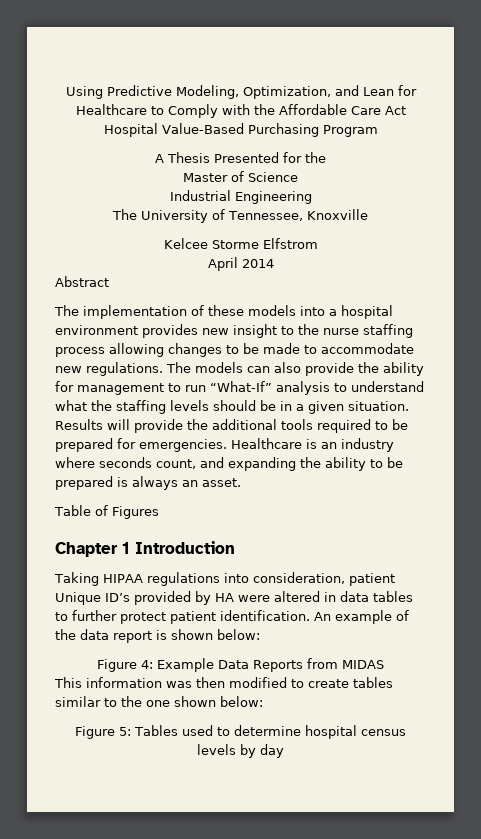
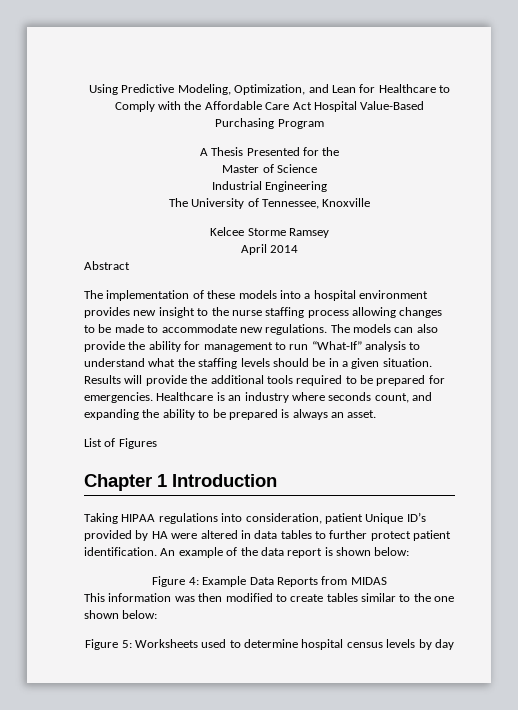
- Kelcee Storme Elfstrom
+ Kelcee Storme Ramsey
- Table of Figures
+ List of Figures
- Figure 5: Tables used to determine hospital census levels by day
+ Figure 5: Worksheets used to determine hospital census levels by day

